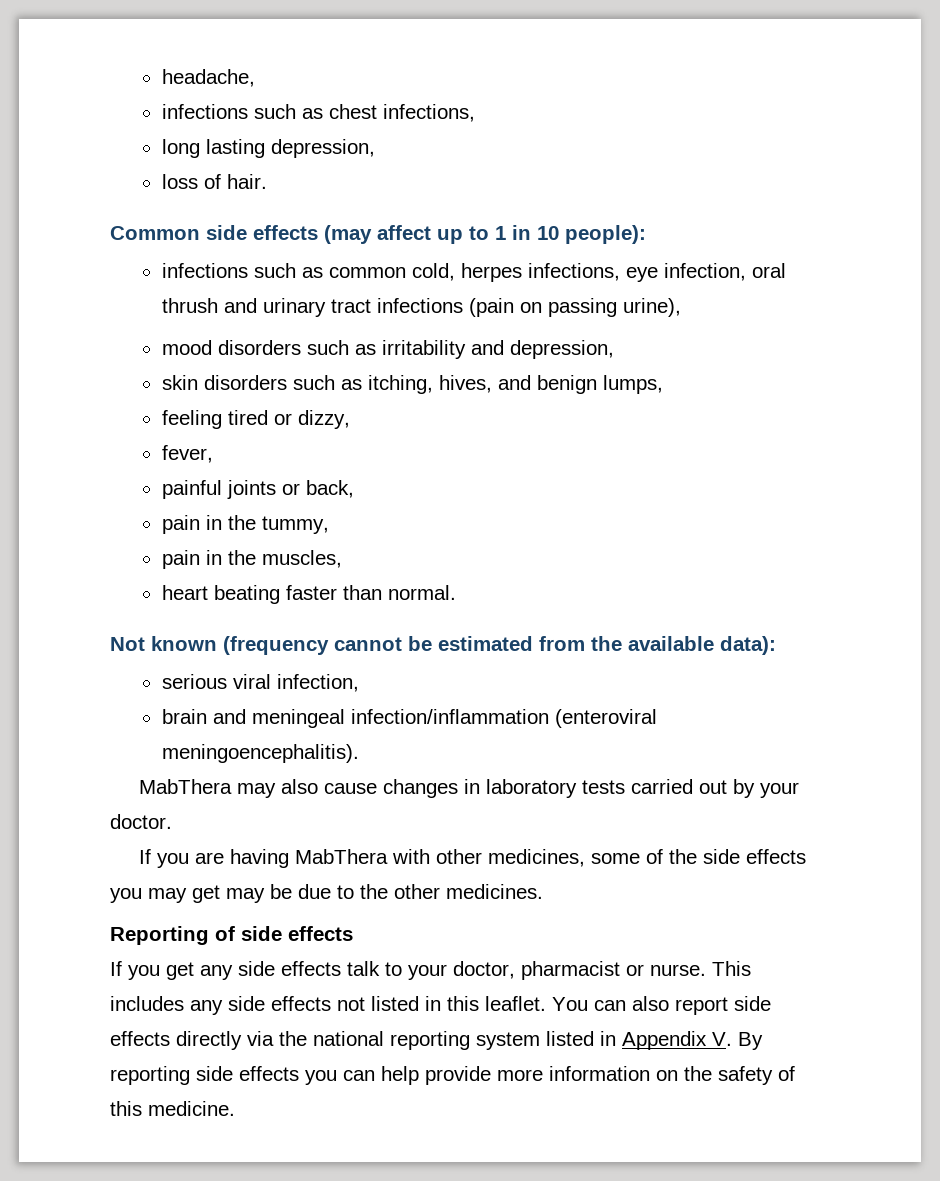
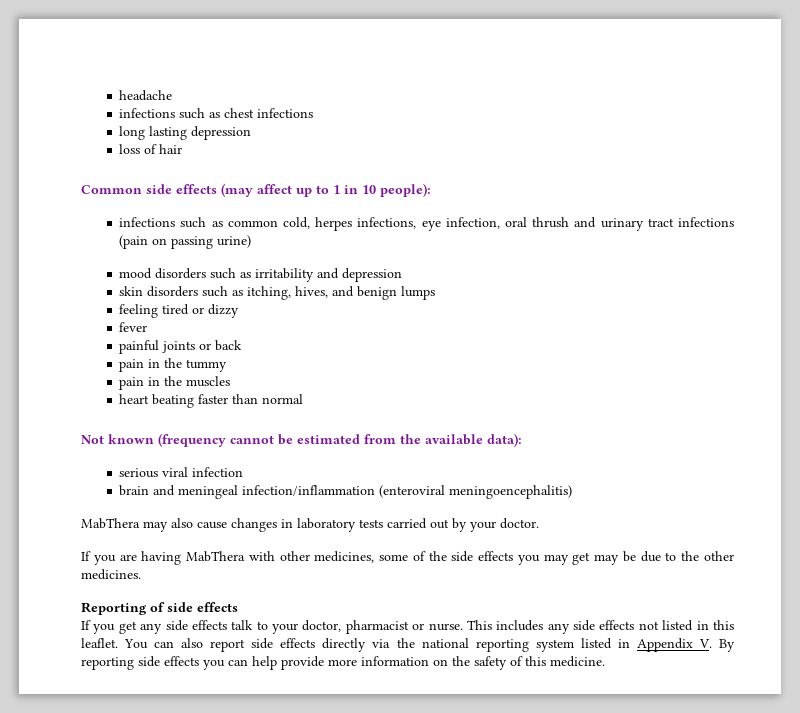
- headache,
+ headache
- infections such as chest infections,
+ infections such as chest infections
- long lasting depression,
+ long lasting depression
- loss of hair.
+ loss of hair
- infections such as common cold, herpes infections, eye infection, oral thrush and urinary tract infections (pain on passing urine),
+ infections such as common cold, herpes infections, eye infection, oral thrush and urinary tract infections (pain on passing urine)
- mood disorders such as irritability and depression,
+ mood disorders such as irritability and depression
- skin disorders such as itching, hives, and benign lumps,
+ skin disorders such as itching, hives, and benign lumps
- feeling tired or dizzy,
- fever,
+ feeling tired or dizzy
+ fever
- painful joints or back,
- pain in the tummy,
- pain in the muscles,
+ painful joints or back
+ pain in the tummy
+ pain in the muscles
- heart beating faster than normal.
+ heart beating faster than normal
- serious viral infection,
+ serious viral infection
- brain and meningeal infection/inflammation (enteroviral meningoencephalitis).
+ brain and meningeal infection/inflammation (enteroviral meningoencephalitis)

